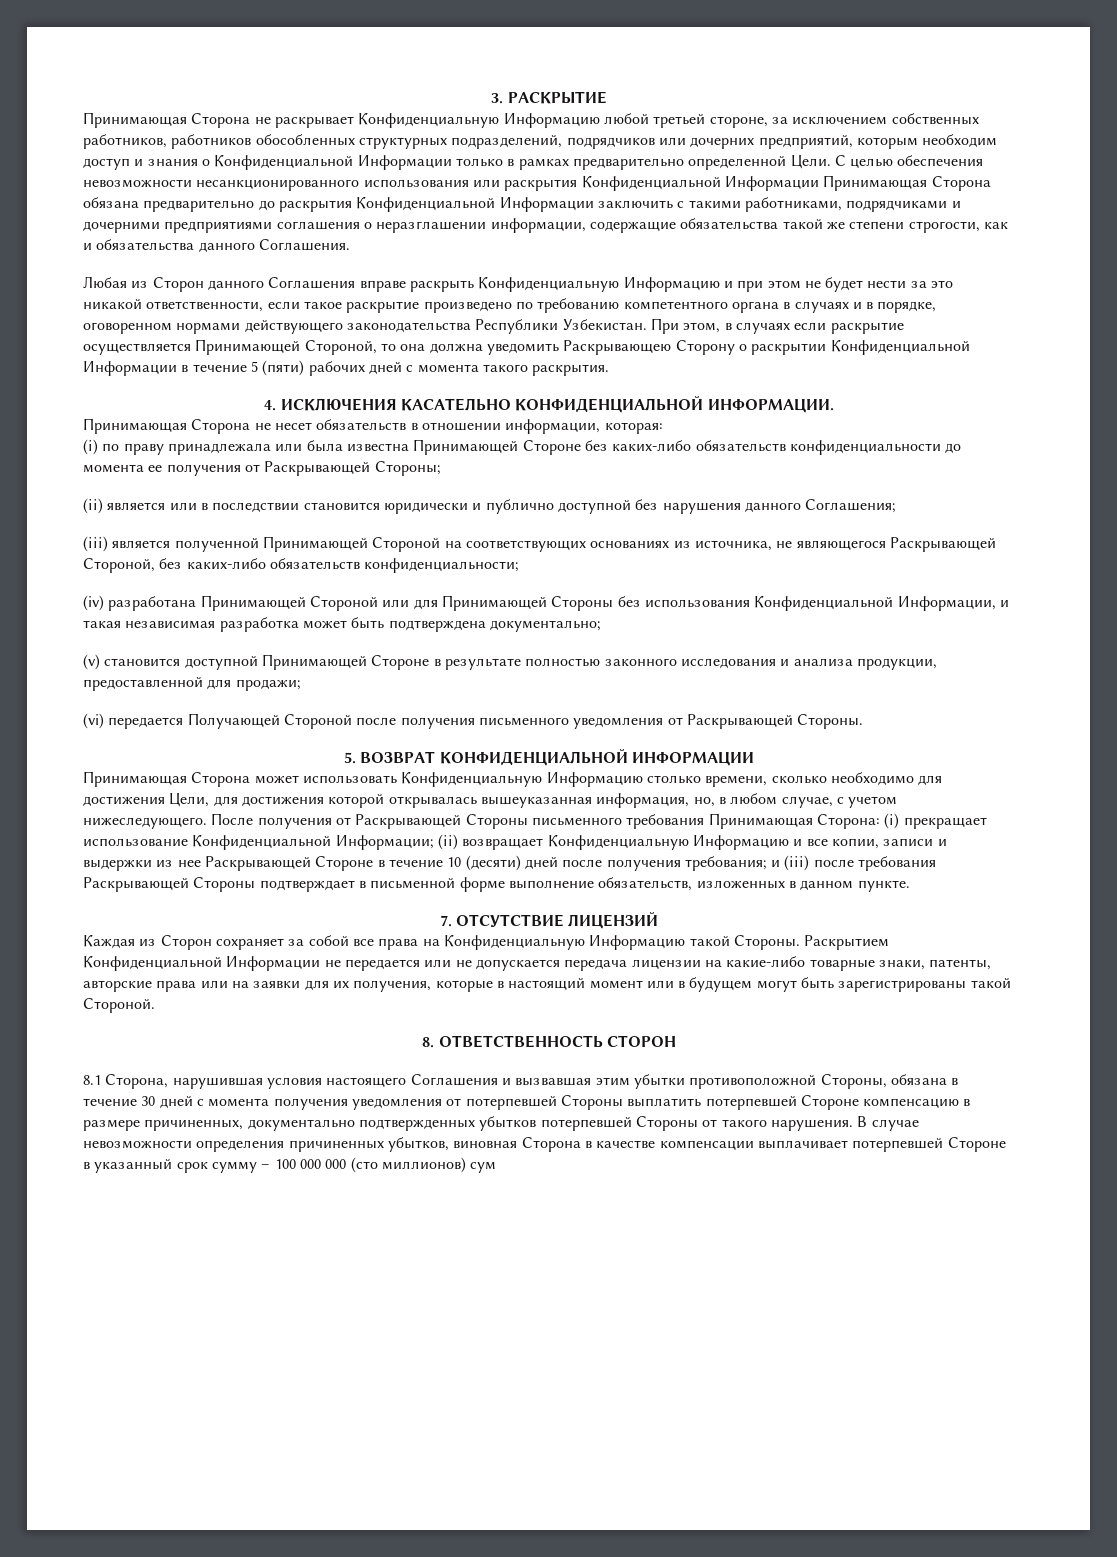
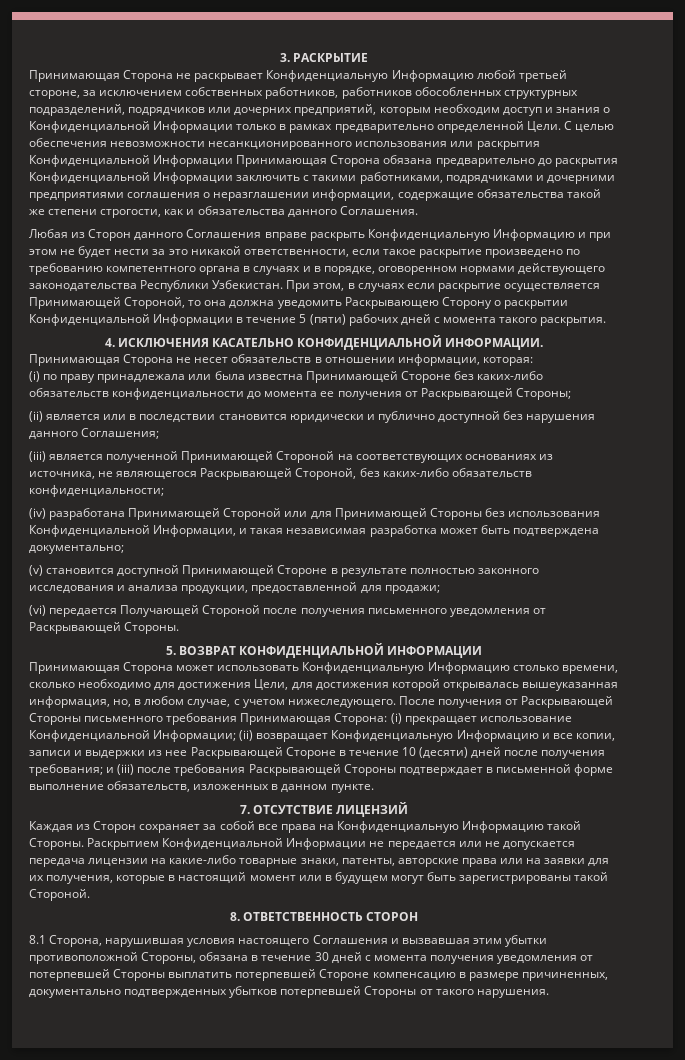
- В случае невозможности определения причиненных убытков, виновная Сторона в качестве компенсации выплачивает потерпевшей Стороне в указанный срок сумму – 100 000 000 (сто миллионов) сум

